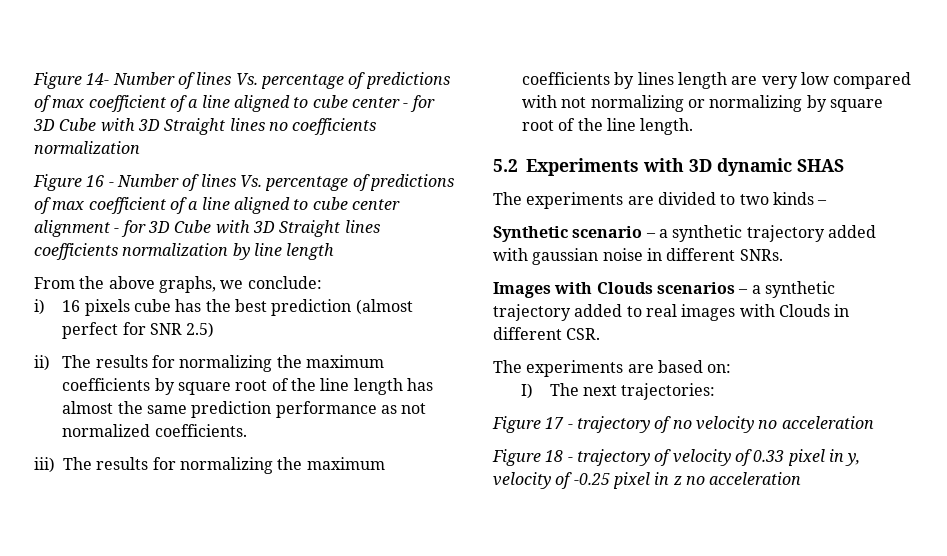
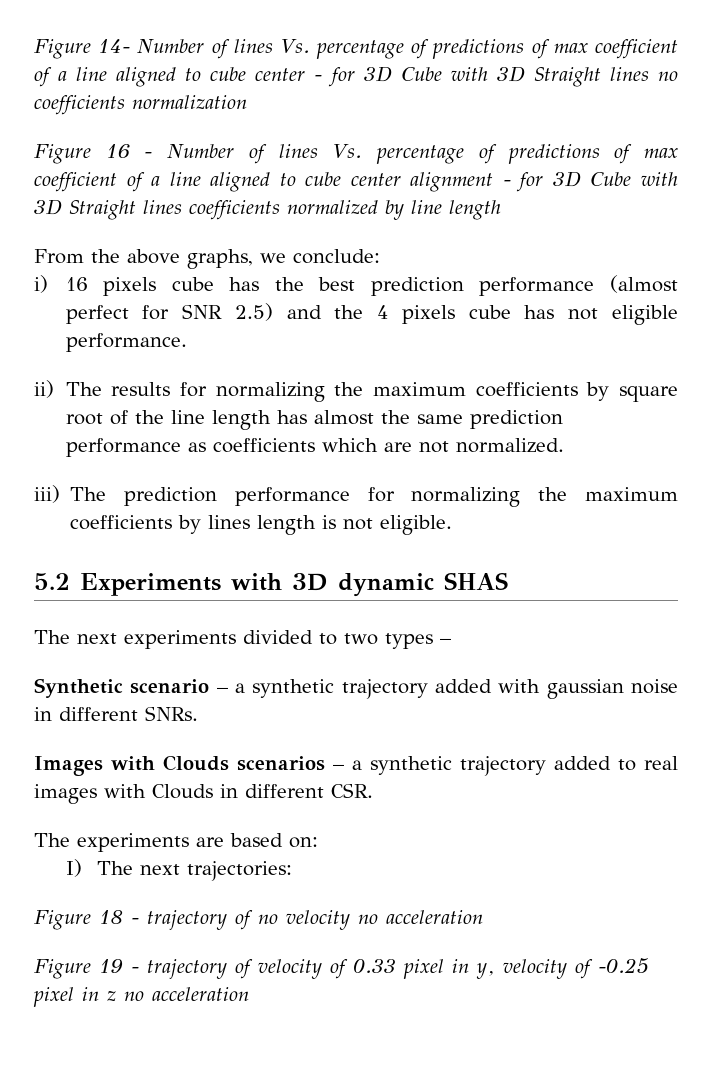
- Figure 16 - Number of lines Vs. percentage of predictions of max coefficient of a line aligned to cube center alignment - for 3D Cube with 3D Straight lines coefficients normalization by line length
+ Figure 16 - Number of lines Vs. percentage of predictions of max coefficient of a line aligned to cube center alignment - for 3D Cube with 3D Straight lines coefficients normalized by line length
- i) 16 pixels cube has the best prediction (almost perfect for SNR 2.5)
+ i) 16 pixels cube has the best prediction performance (almost perfect for SNR 2.5) and the 4 pixels cube has not eligible performance.
- ii) The results for normalizing the maximum coefficients by square root of the line length has almost the same prediction performance as not normalized coefficients.
+ ii) The results for normalizing the maximum coefficients by square root of the line length has almost the same prediction performance as coefficients which are not normalized.
- iii) The results for normalizing the maximum coefficients by lines length are very low compared with not normalizing or normalizing by square root of the line length.
+ iii) The prediction performance for normalizing the maximum coefficients by lines length is not eligible.
- The experiments are divided to two kinds –
+ The next experiments divided to two types –
- Figure 17 - trajectory of no velocity no acceleration
+ Figure 18 - trajectory of no velocity no acceleration
- Figure 18 - trajectory of velocity of 0.33 pixel in y, velocity of -0.25 pixel in z no acceleration
+ Figure 19 - trajectory of velocity of 0.33 pixel in y, velocity of -0.25 pixel in z no acceleration

